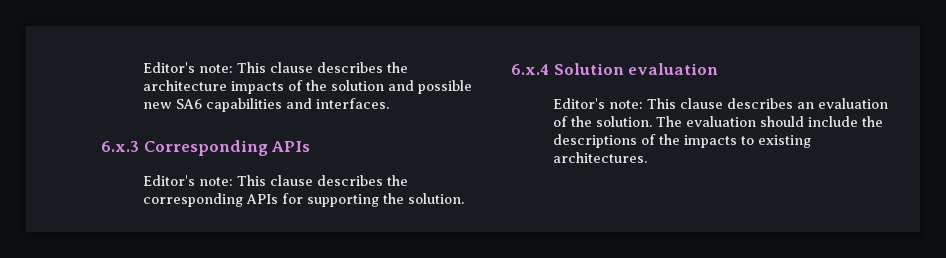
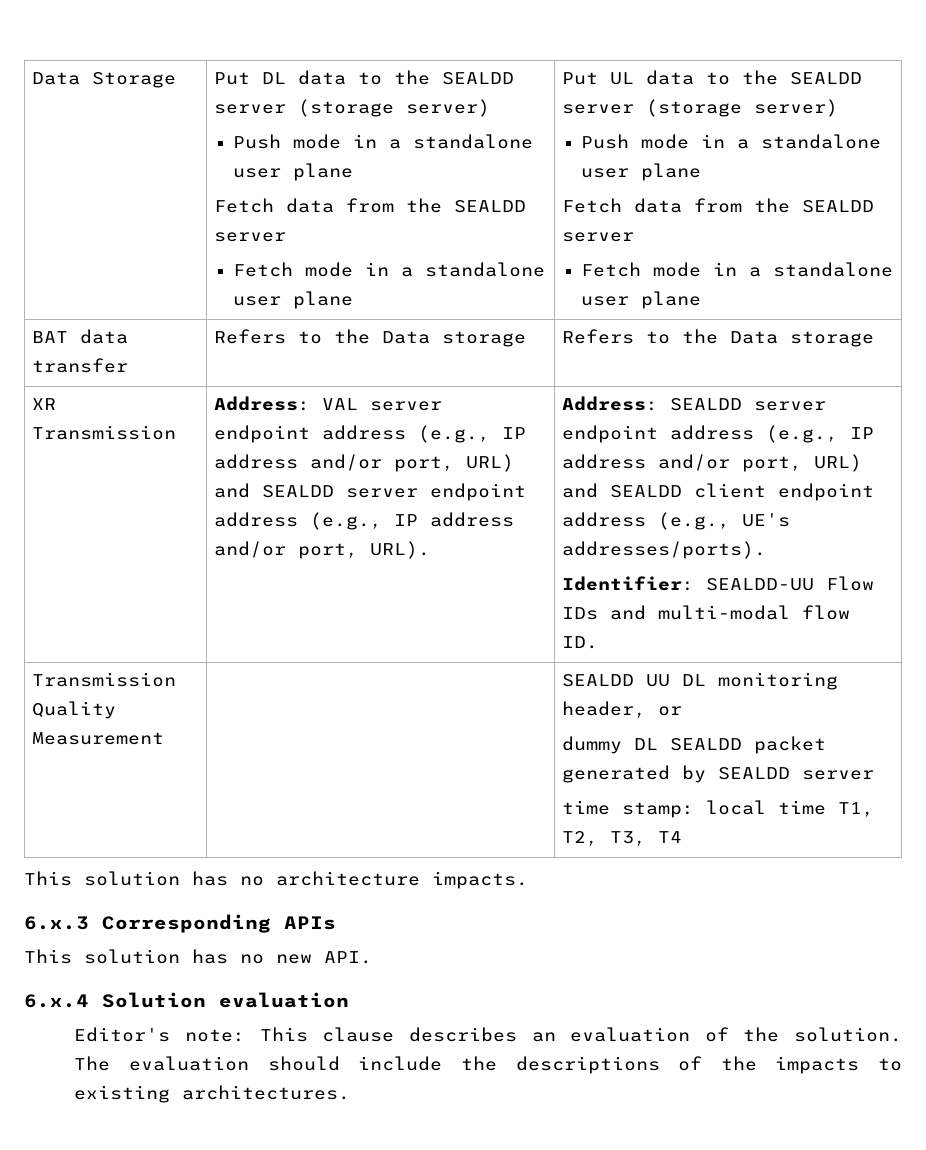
- Editor's note: This clause describes the architecture impacts of the solution and possible new SA6 capabilities and interfaces.
+ Data Storage | Put DL data to the SEALDD server (storage server)
+ Push mode in a standalone user plane
+ Fetch data from the SEALDD server
+ Fetch mode in a standalone user plane | Put UL data to the SEALDD server (storage server)
+ Push mode in a standalone user plane
+ Fetch data from the SEALDD server
+ Fetch mode in a standalone user plane
+ BAT data transfer | Refers to the Data storage | Refers to the Data storage
+ XR Transmission | Address: VAL server endpoint address (e.g., IP address and/or port, URL) and SEALDD server endpoint address (e.g., IP address and/or port, URL). | Address: SEALDD server endpoint address (e.g., IP address and/or port, URL) and SEALDD client endpoint address (e.g., UE's addresses/ports).
+ Identifier: SEALDD-UU Flow IDs and multi-modal flow ID.
+ Transmission Quality Measurement | | SEALDD UU DL monitoring header, or
+ dummy DL SEALDD packet generated by SEALDD server
+ time stamp: local time T1, T2, T3, T4
+ This solution has no architecture impacts.
  6.x.3 Corresponding APIs
- Editor's note: This clause describes the corresponding APIs for supporting the solution.
+ This solution has no new API.

